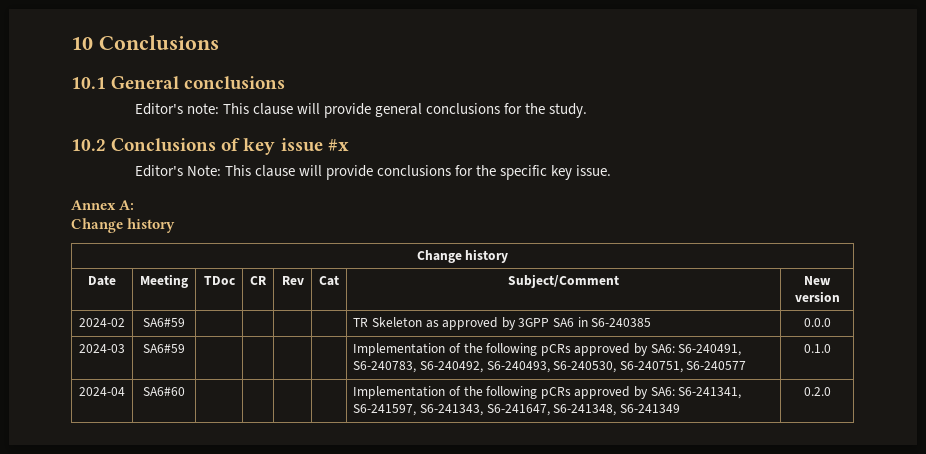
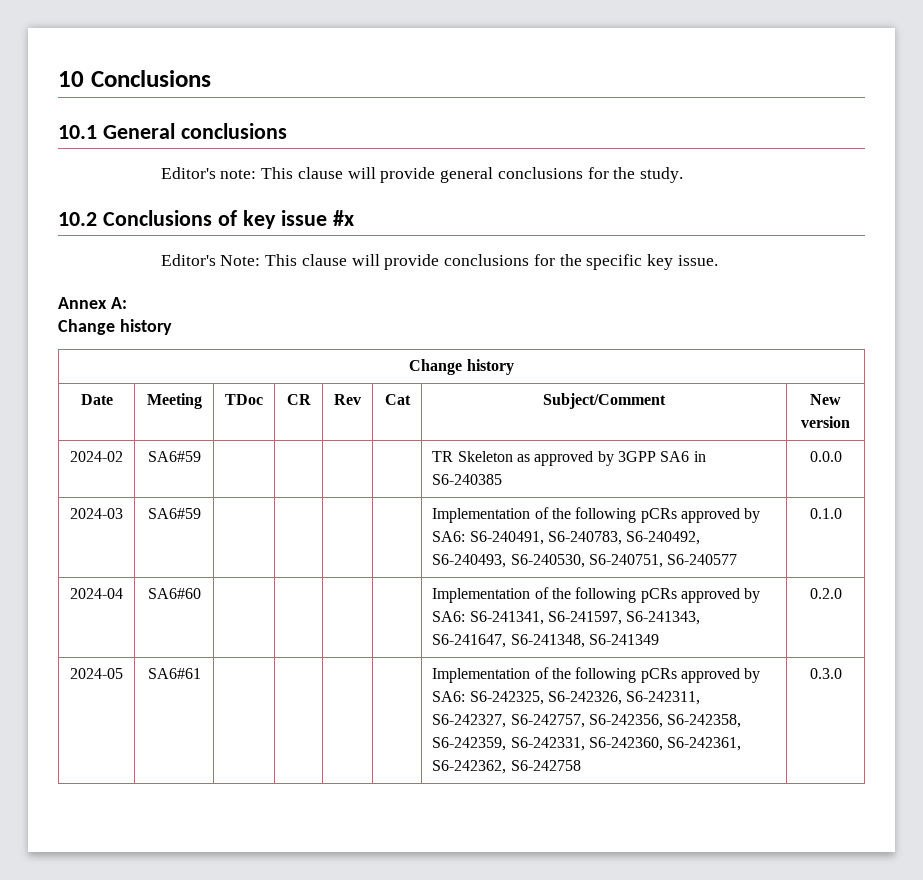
+ 2024-05 | SA6#61 | | | | | Implementation of the following pCRs approved by SA6: S6-242325, S6-242326, S6-242311, S6-242327, S6-242757, S6-242356, S6-242358, S6-242359, S6-242331, S6-242360, S6-242361, S6-242362, S6-242758 | 0.3.0

